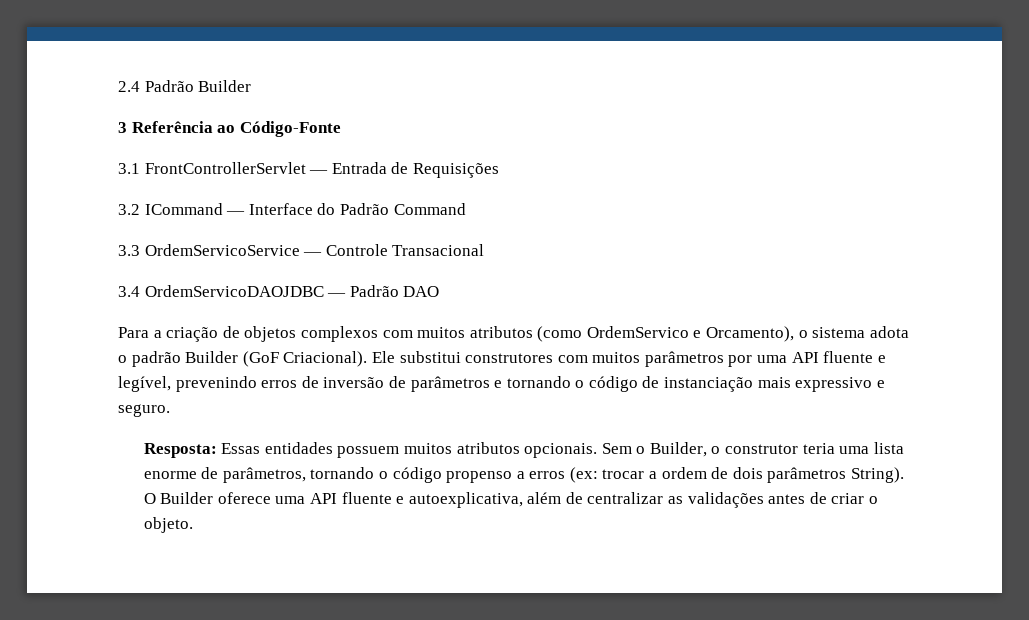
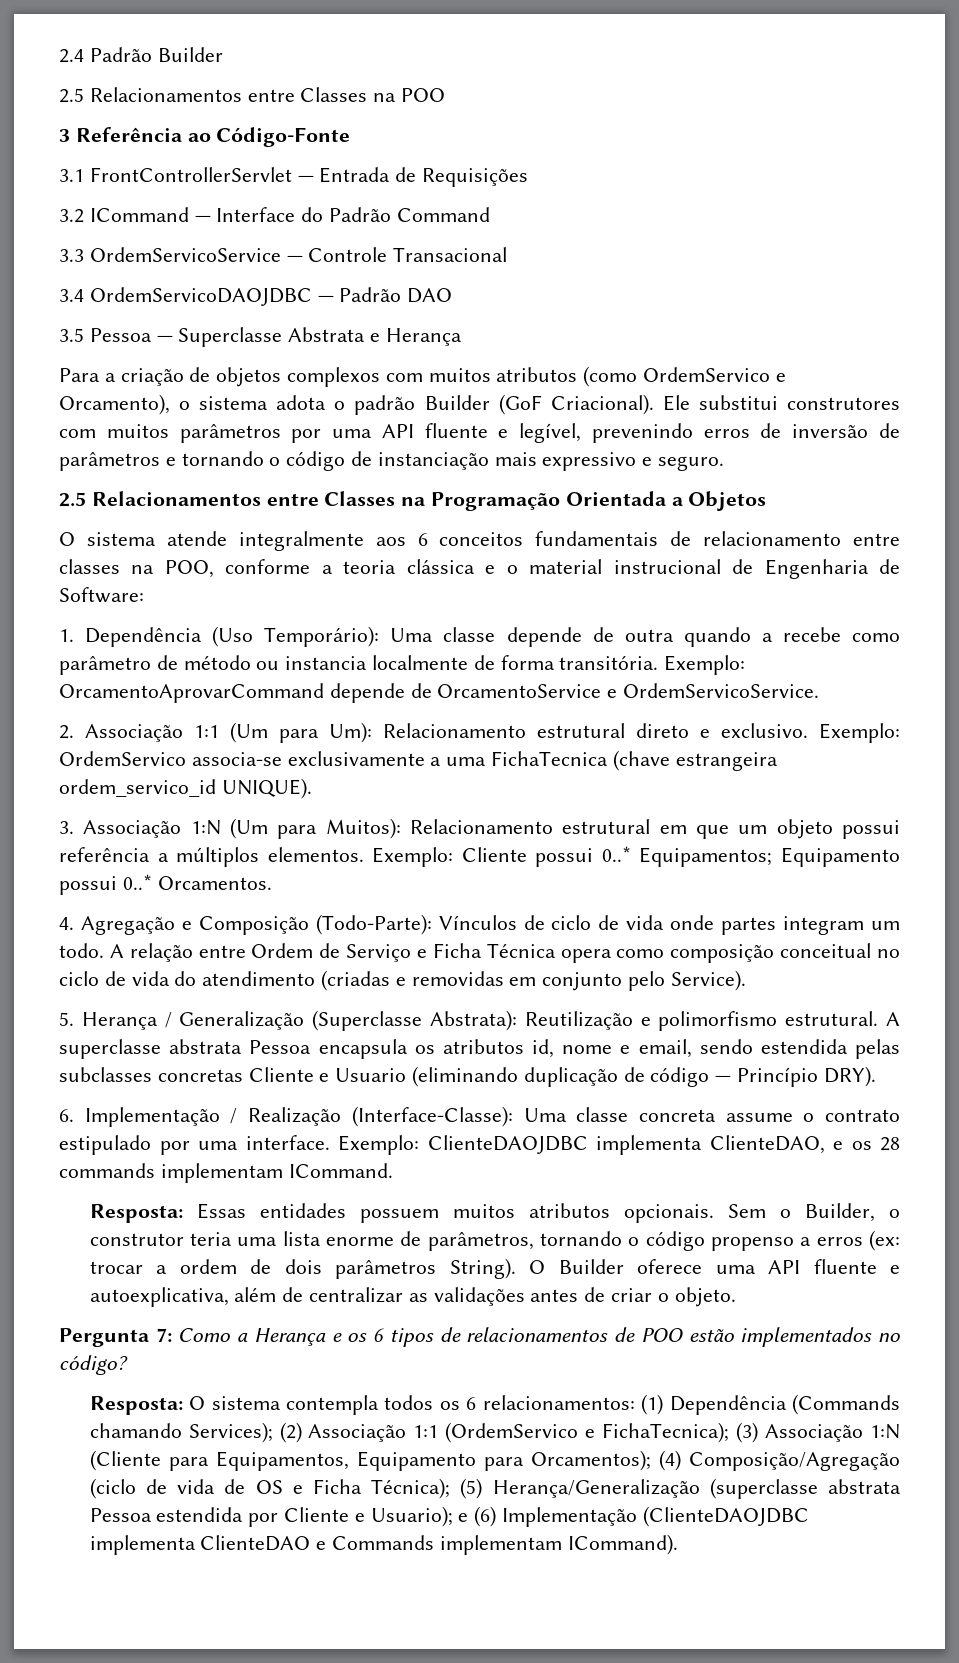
+ 2.5 Relacionamentos entre Classes na POO
+ 3.5 Pessoa — Superclasse Abstrata e Herança
+ 2.5 Relacionamentos entre Classes na Programação Orientada a Objetos
+ O sistema atende integralmente aos 6 conceitos fundamentais de relacionamento entre classes na POO, conforme a teoria clássica e o material instrucional de Engenharia de Software:
+ 1. Dependência (Uso Temporário): Uma classe depende de outra quando a recebe como parâmetro de método ou instancia localmente de forma transitória. Exemplo: OrcamentoAprovarCommand depende de OrcamentoService e OrdemServicoService.
+ 2. Associação 1:1 (Um para Um): Relacionamento estrutural direto e exclusivo. Exemplo: OrdemServico associa-se exclusivamente a uma FichaTecnica (chave estrangeira ordem_servico_id UNIQUE).
+ 3. Associação 1:N (Um para Muitos): Relacionamento estrutural em que um objeto possui referência a múltiplos elementos. Exemplo: Cliente possui 0..* Equipamentos; Equipamento possui 0..* Orcamentos.
+ 4. Agregação e Composição (Todo-Parte): Vínculos de ciclo de vida onde partes integram um todo. A relação entre Ordem de Serviço e Ficha Técnica opera como composição conceitual no ciclo de vida do atendimento (criadas e removidas em conjunto pelo Service).
+ 5. Herança / Generalização (Superclasse Abstrata): Reutilização e polimorfismo estrutural. A superclasse abstrata Pessoa encapsula os atributos id, nome e email, sendo estendida pelas subclasses concretas Cliente e Usuario (eliminando duplicação de código — Princípio DRY).
+ 6. Implementação / Realização (Interface-Classe): Uma classe concreta assume o contrato estipulado por uma interface. Exemplo: ClienteDAOJDBC implementa ClienteDAO, e os 28 commands implementam ICommand.
+ Pergunta 7: Como a Herança e os 6 tipos de relacionamentos de POO estão implementados no código?
+ Resposta: O sistema contempla todos os 6 relacionamentos: (1) Dependência (Commands chamando Services); (2) Associação 1:1 (OrdemServico e FichaTecnica); (3) Associação 1:N (Cliente para Equipamentos, Equipamento para Orcamentos); (4) Composição/Agregação (ciclo de vida de OS e Ficha Técnica); (5) Herança/Generalização (superclasse abstrata Pessoa estendida por Cliente e Usuario); e (6) Implementação (ClienteDAOJDBC implementa ClienteDAO e Commands implementam ICommand).

